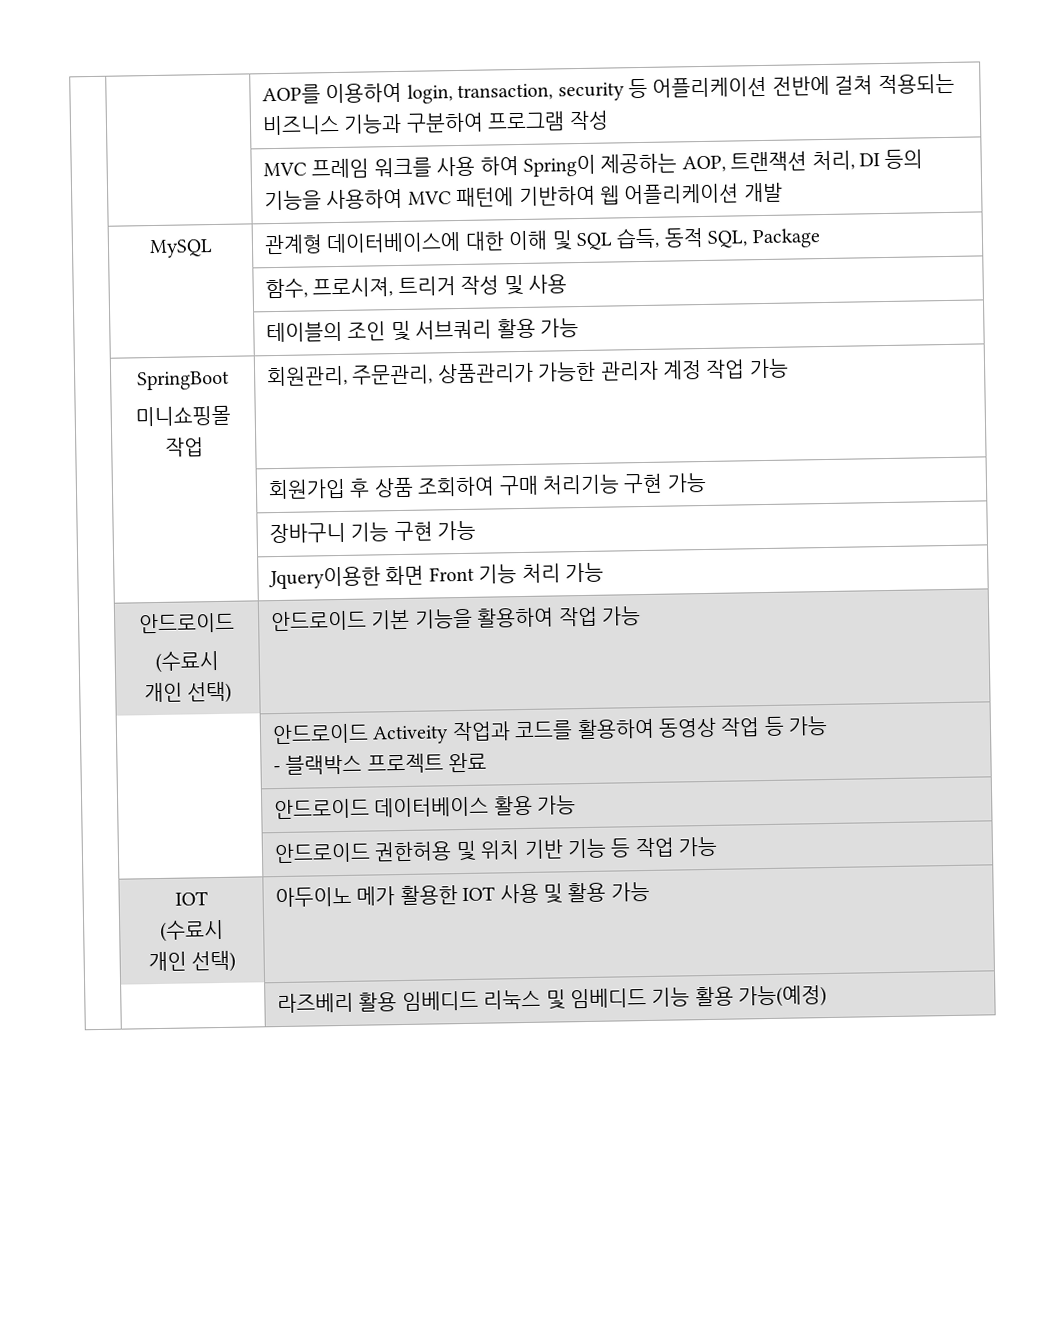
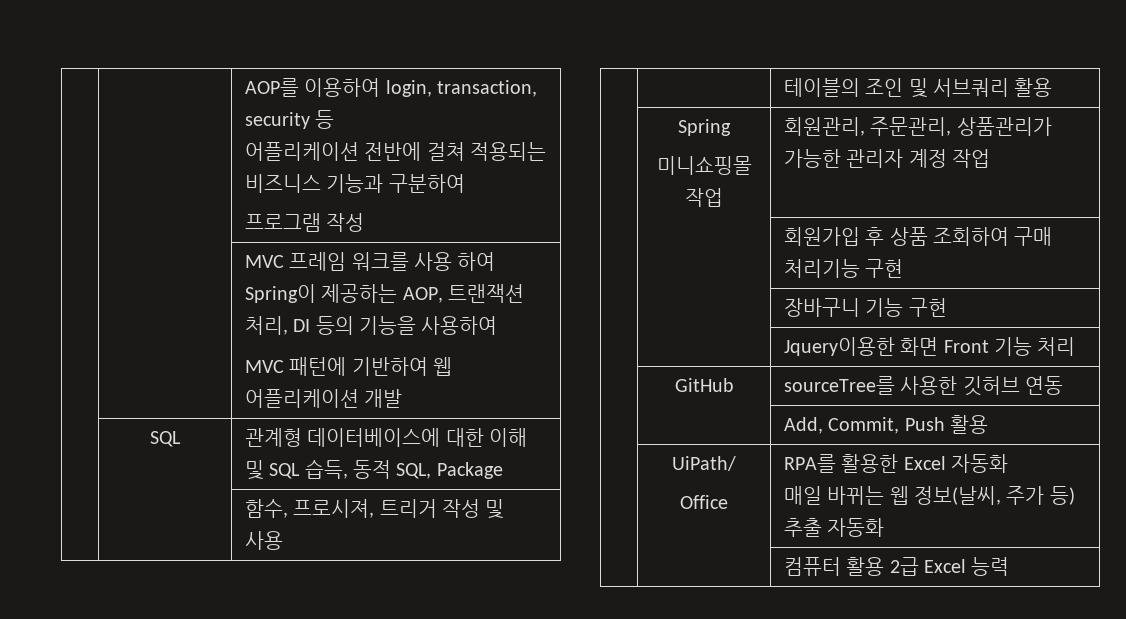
- | | AOP를 이용하여 login, transaction, security 등 어플리케이션 전반에 걸쳐 적용되는 비즈니스 기능과 구분하여 프로그램 작성
+ | | AOP를 이용하여 login, transaction, security 등
+ 어플리케이션 전반에 걸쳐 적용되는 비즈니스 기능과 구분하여
+ 프로그램 작성
- | | MVC 프레임 워크를 사용 하여 Spring이 제공하는 AOP, 트랜잭션 처리, DI 등의 기능을 사용하여 MVC 패턴에 기반하여 웹 어플리케이션 개발
+ | | MVC 프레임 워크를 사용 하여 Spring이 제공하는 AOP, 트랜잭션 처리, DI 등의 기능을 사용하여
+ MVC 패턴에 기반하여 웹 어플리케이션 개발
- | MySQL | 관계형 데이터베이스에 대한 이해 및 SQL 습득, 동적 SQL, Package
+ | SQL | 관계형 데이터베이스에 대한 이해 및 SQL 습득, 동적 SQL, Package
- | | 테이블의 조인 및 서브쿼리 활용 가능
- | SpringBoot
- 미니쇼핑몰 작업 | 회원관리, 주문관리, 상품관리가 가능한 관리자 계정 작업 가능
+ | | 테이블의 조인 및 서브쿼리 활용
+ | Spring
+ 미니쇼핑몰 작업 | 회원관리, 주문관리, 상품관리가 가능한 관리자 계정 작업
- | | 회원가입 후 상품 조회하여 구매 처리기능 구현 가능
+ | | 회원가입 후 상품 조회하여 구매 처리기능 구현
- | | 장바구니 기능 구현 가능
+ | | 장바구니 기능 구현
- | | Jquery이용한 화면 Front 기능 처리 가능
- | 안드로이드
- (수료시
- 개인 선택) | 안드로이드 기본 기능을 활용하여 작업 가능
- | | 안드로이드 Activeity 작업과 코드를 활용하여 동영상 작업 등 가능
- - 블랙박스 프로젝트 완료
- | | 안드로이드 데이터베이스 활용 가능
- | | 안드로이드 권한허용 및 위치 기반 기능 등 작업 가능
- | IOT
- (수료시
- 개인 선택) | 아두이노 메가 활용한 IOT 사용 및 활용 가능
- | | 라즈베리 활용 임베디드 리눅스 및 임베디드 기능 활용 가능(예정)
+ | | Jquery이용한 화면 Front 기능 처리
+ | GitHub | sourceTree를 사용한 깃허브 연동
+ | | Add, Commit, Push 활용
+ | UiPath/
+ Office | RPA를 활용한 Excel 자동화
+ 매일 바뀌는 웹 정보(날씨, 주가 등) 추출 자동화
+ | | 컴퓨터 활용 2급 Excel 능력

